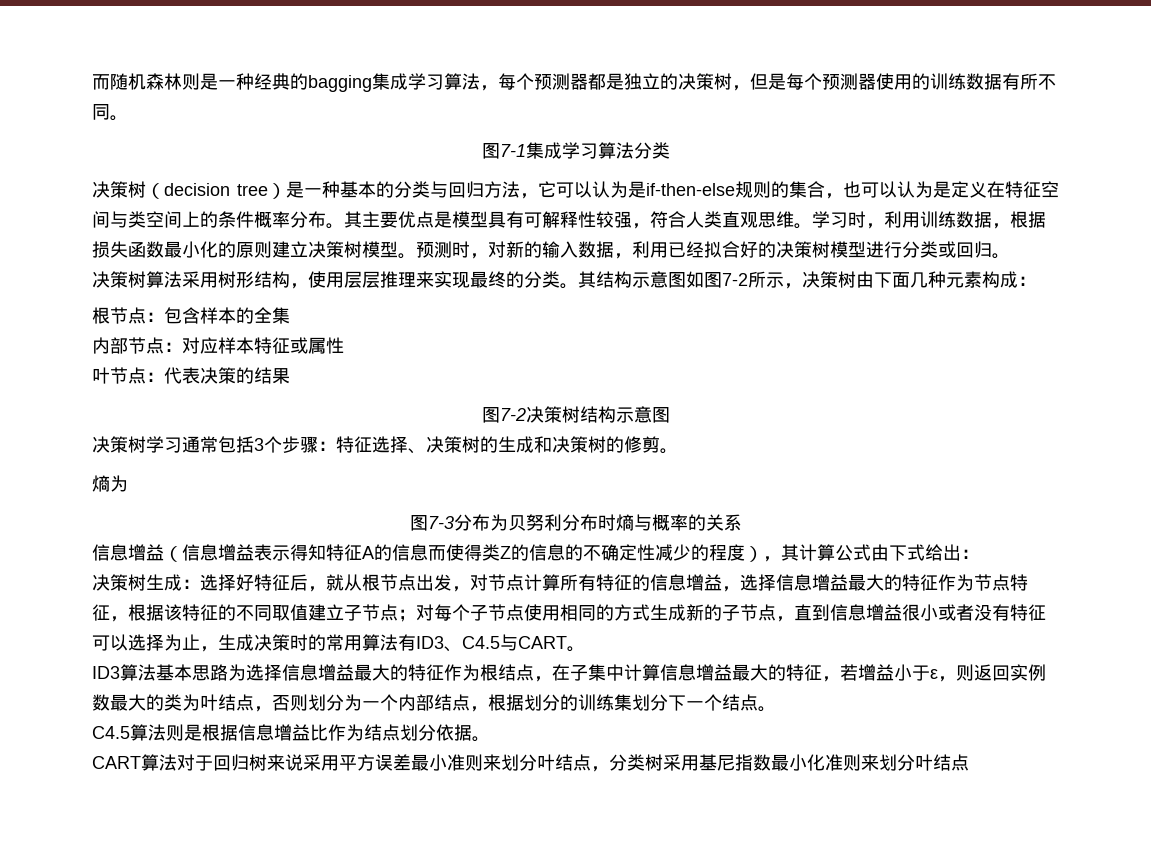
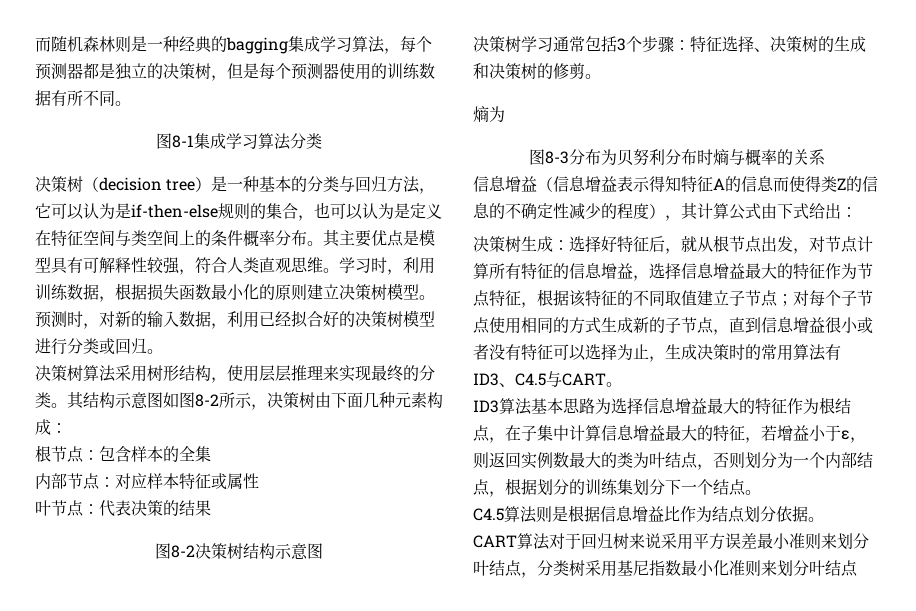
- 图7-1集成学习算法分类
+ 图8-1集成学习算法分类
- 其结构示意图如图7-2所示，决策树由下面几种元素构成：
+ 其结构示意图如图8-2所示，决策树由下面几种元素构成：
- 图7-2决策树结构示意图
+ 图8-2决策树结构示意图
- 图7-3分布为贝努利分布时熵与概率的关系
+ 图8-3分布为贝努利分布时熵与概率的关系

